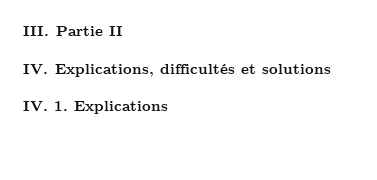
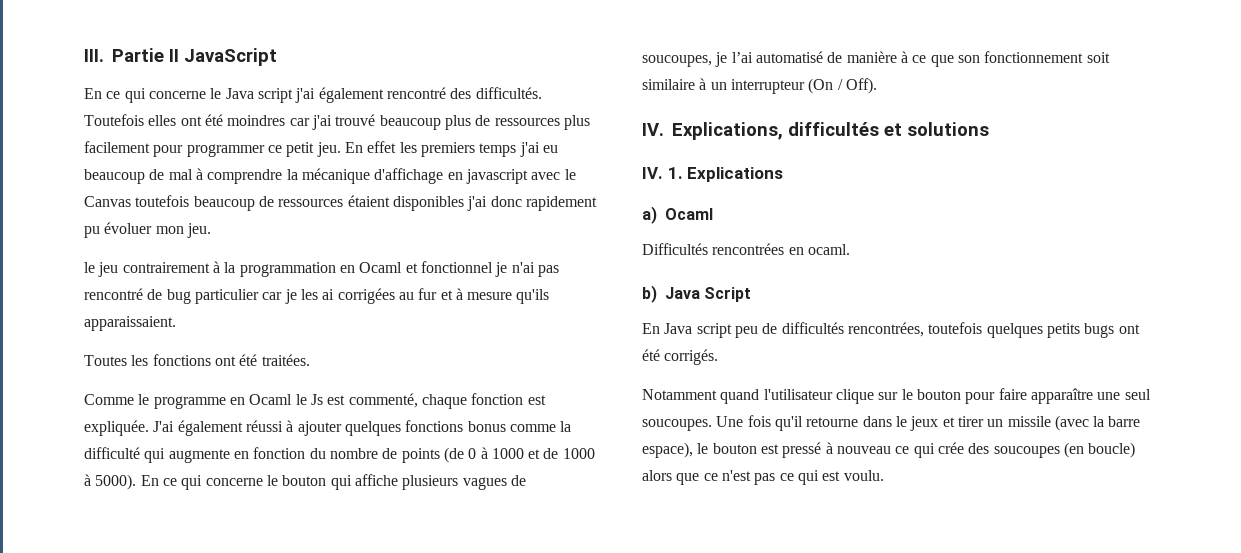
- III. Partie II
+ III. Partie II JavaScript
+ En ce qui concerne le Java script j'ai également rencontré des difficultés. Toutefois elles ont été moindres car j'ai trouvé beaucoup plus de ressources plus facilement pour programmer ce petit jeu. En effet les premiers temps j'ai eu beaucoup de mal à comprendre la mécanique d'affichage en javascript avec le Canvas toutefois beaucoup de ressources étaient disponibles j'ai donc rapidement pu évoluer mon jeu.
+ le jeu contrairement à la programmation en Ocaml et fonctionnel je n'ai pas rencontré de bug particulier car je les ai corrigées au fur et à mesure qu'ils apparaissaient.
+ Toutes les fonctions ont été traitées.
+ Comme le programme en Ocaml le Js est commenté, chaque fonction est expliquée. J'ai également réussi à ajouter quelques fonctions bonus comme la difficulté qui augmente en fonction du nombre de points (de 0 à 1000 et de 1000 à 5000). En ce qui concerne le bouton qui affiche plusieurs vagues de soucoupes, je l’ai automatisé de manière à ce que son fonctionnement soit similaire à un interrupteur (On / Off).
+ a) Ocaml
+ Difficultés rencontrées en ocaml.
+ b) Java Script
+ En Java script peu de difficultés rencontrées, toutefois quelques petits bugs ont été corrigés.
+ Notamment quand l'utilisateur clique sur le bouton pour faire apparaître une seul soucoupes. Une fois qu'il retourne dans le jeux et tirer un missile (avec la barre espace), le bouton est pressé à nouveau ce qui crée des soucoupes (en boucle) alors que ce n'est pas ce qui est voulu.

